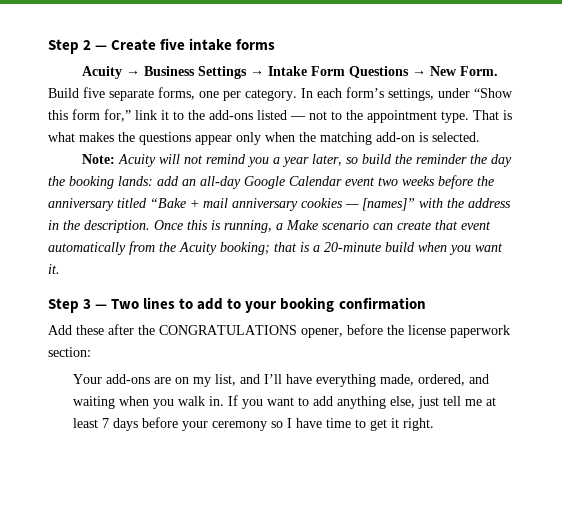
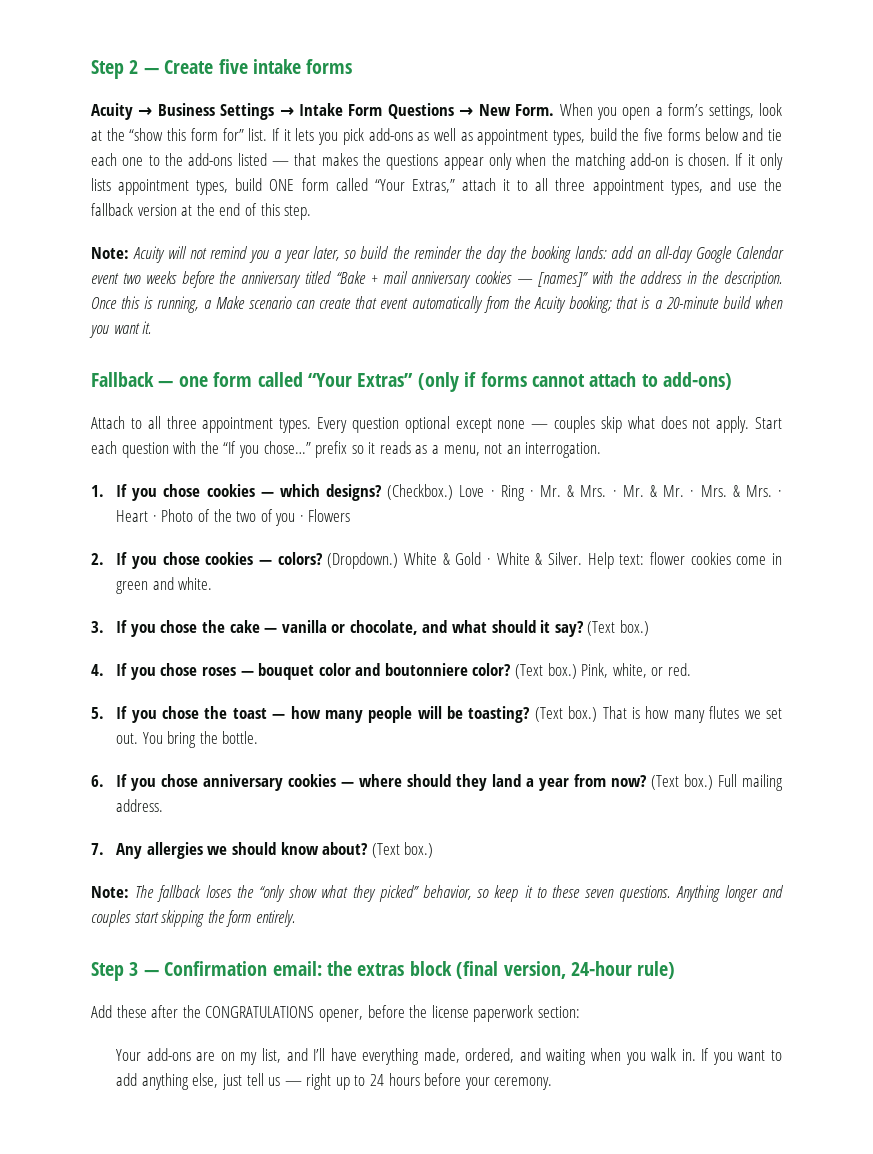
- Build five separate forms, one per category. In each form’s settings, under “Show this form for,” link it to the add-ons listed — not to the appointment type. That is what makes the questions appear only when the matching add-on is selected.
+ When you open a form’s settings, look at the “show this form for” list. If it lets you pick add-ons as well as appointment types, build the five forms below and tie each one to the add-ons listed — that makes the questions appear only when the matching add-on is chosen. If it only lists appointment types, build ONE form called “Your Extras,” attach it to all three appointment types, and use the fallback version at the end of this step.
- Step 3 — Two lines to add to your booking confirmation
+ Fallback — one form called “Your Extras” (only if forms cannot attach to add-ons)
+ Attach to all three appointment types. Every question optional except none — couples skip what does not apply. Start each question with the “If you chose…” prefix so it reads as a menu, not an interrogation.
+ 1. If you chose cookies — which designs? (Checkbox.) Love · Ring · Mr. & Mrs. · Mr. & Mr. · Mrs. & Mrs. · Heart · Photo of the two of you · Flowers
+ 2. If you chose cookies — colors? (Dropdown.) White & Gold · White & Silver. Help text: flower cookies come in green and white.
+ 3. If you chose the cake — vanilla or chocolate, and what should it say? (Text box.)
+ 4. If you chose roses — bouquet color and boutonniere color? (Text box.) Pink, white, or red.
+ 5. If you chose the toast — how many people will be toasting? (Text box.) That is how many flutes we set out. You bring the bottle.
+ 6. If you chose anniversary cookies — where should they land a year from now? (Text box.) Full mailing address.
+ 7. Any allergies we should know about? (Text box.)
+ Note: The fallback loses the “only show what they picked” behavior, so keep it to these seven questions. Anything longer and couples start skipping the form entirely.
+ Step 3 — Confirmation email: the extras block (final version, 24-hour rule)
- If you want to add anything else, just tell me at least 7 days before your ceremony so I have time to get it right.
+ If you want to add anything else, just tell us — right up to 24 hours before your ceremony.

